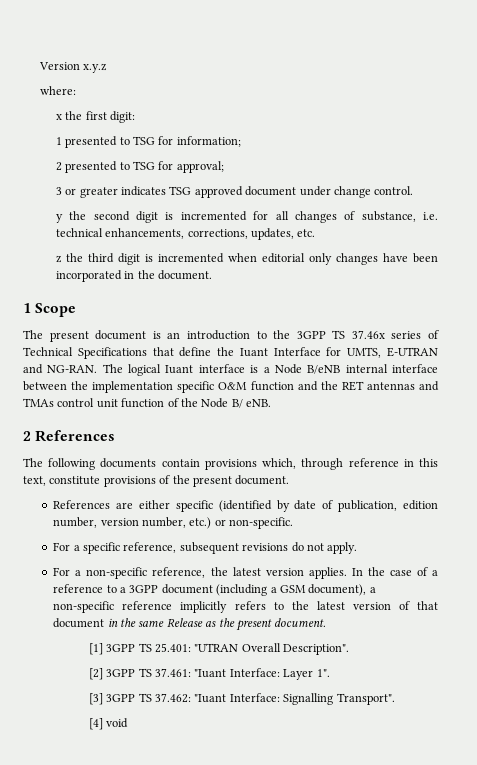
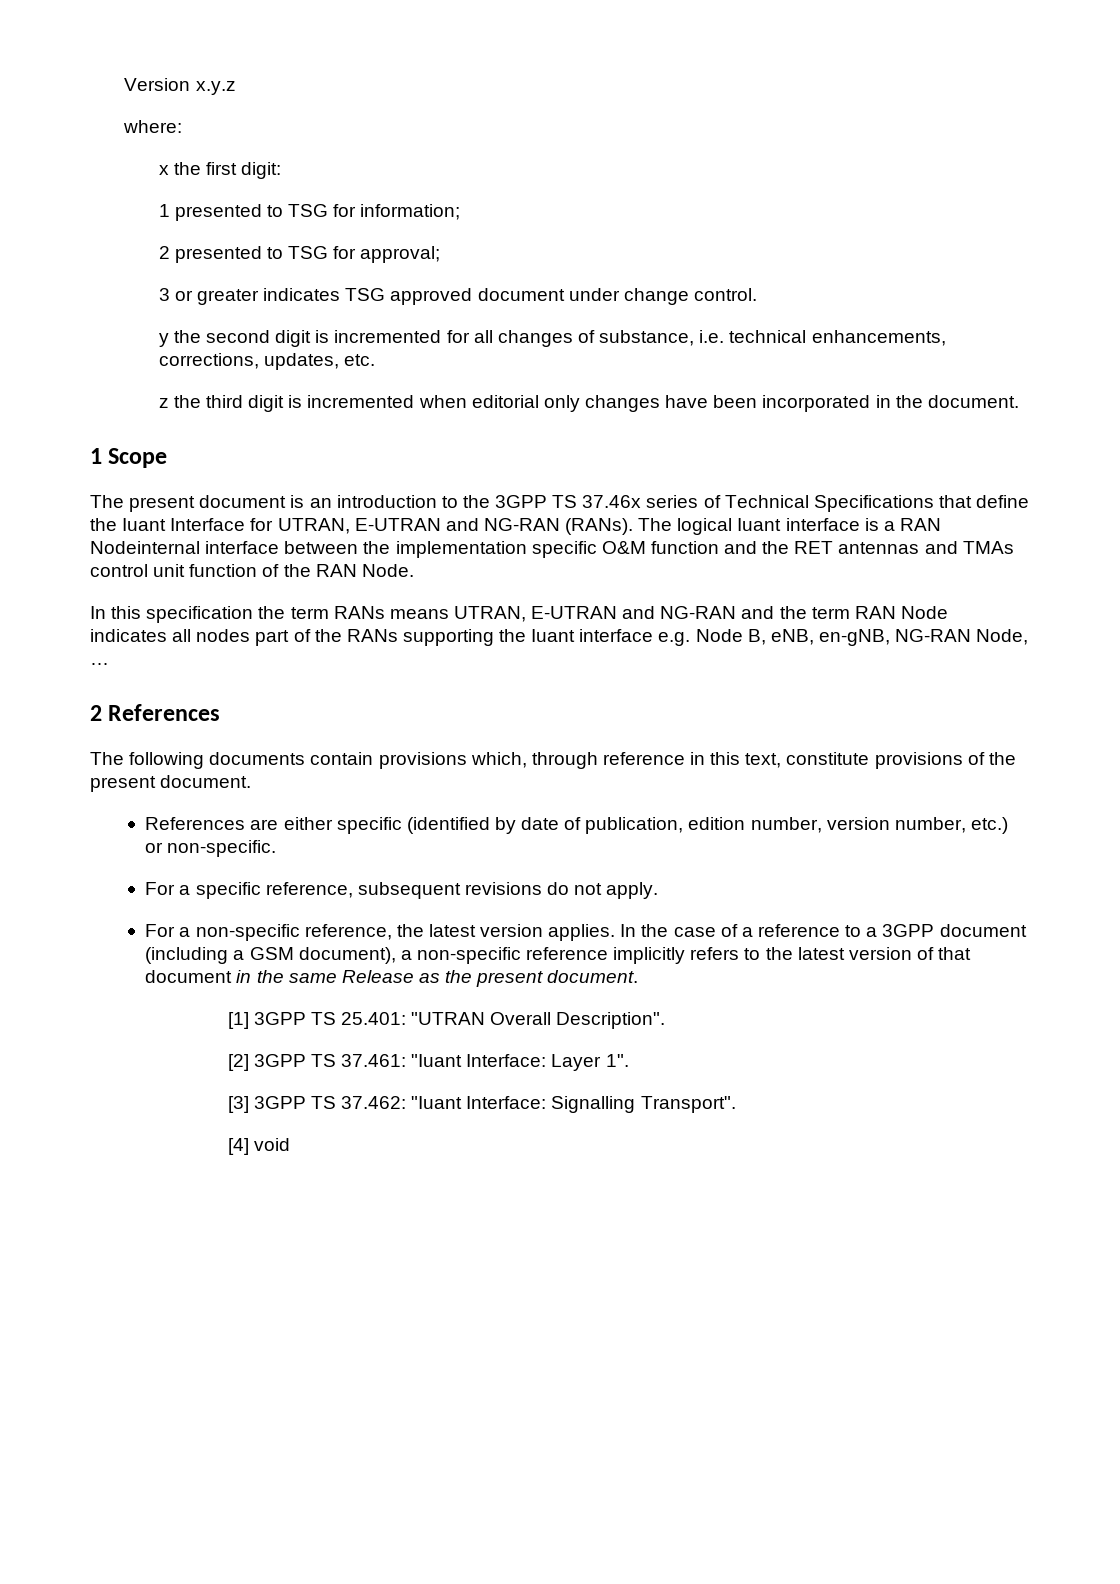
- The present document is an introduction to the 3GPP TS 37.46x series of Technical Specifications that define the Iuant Interface for UMTS, E-UTRAN and NG-RAN.
+ The present document is an introduction to the 3GPP TS 37.46x series of Technical Specifications that define the Iuant Interface for UTRAN, E-UTRAN and NG-RAN (RANs).
- The logical Iuant interface is a Node B/eNB internal interface between the implementation specific O&M function and the RET antennas and TMAs control unit function of the Node B/ eNB.
+ The logical Iuant interface is a RAN Nodeinternal interface between the implementation specific O&M function and the RET antennas and TMAs control unit function of the RAN Node.
+ In this specification the term RANs means UTRAN, E-UTRAN and NG-RAN and the term RAN Node indicates all nodes part of the RANs supporting the Iuant interface e.g. Node B, eNB, en-gNB, NG-RAN Node, …

